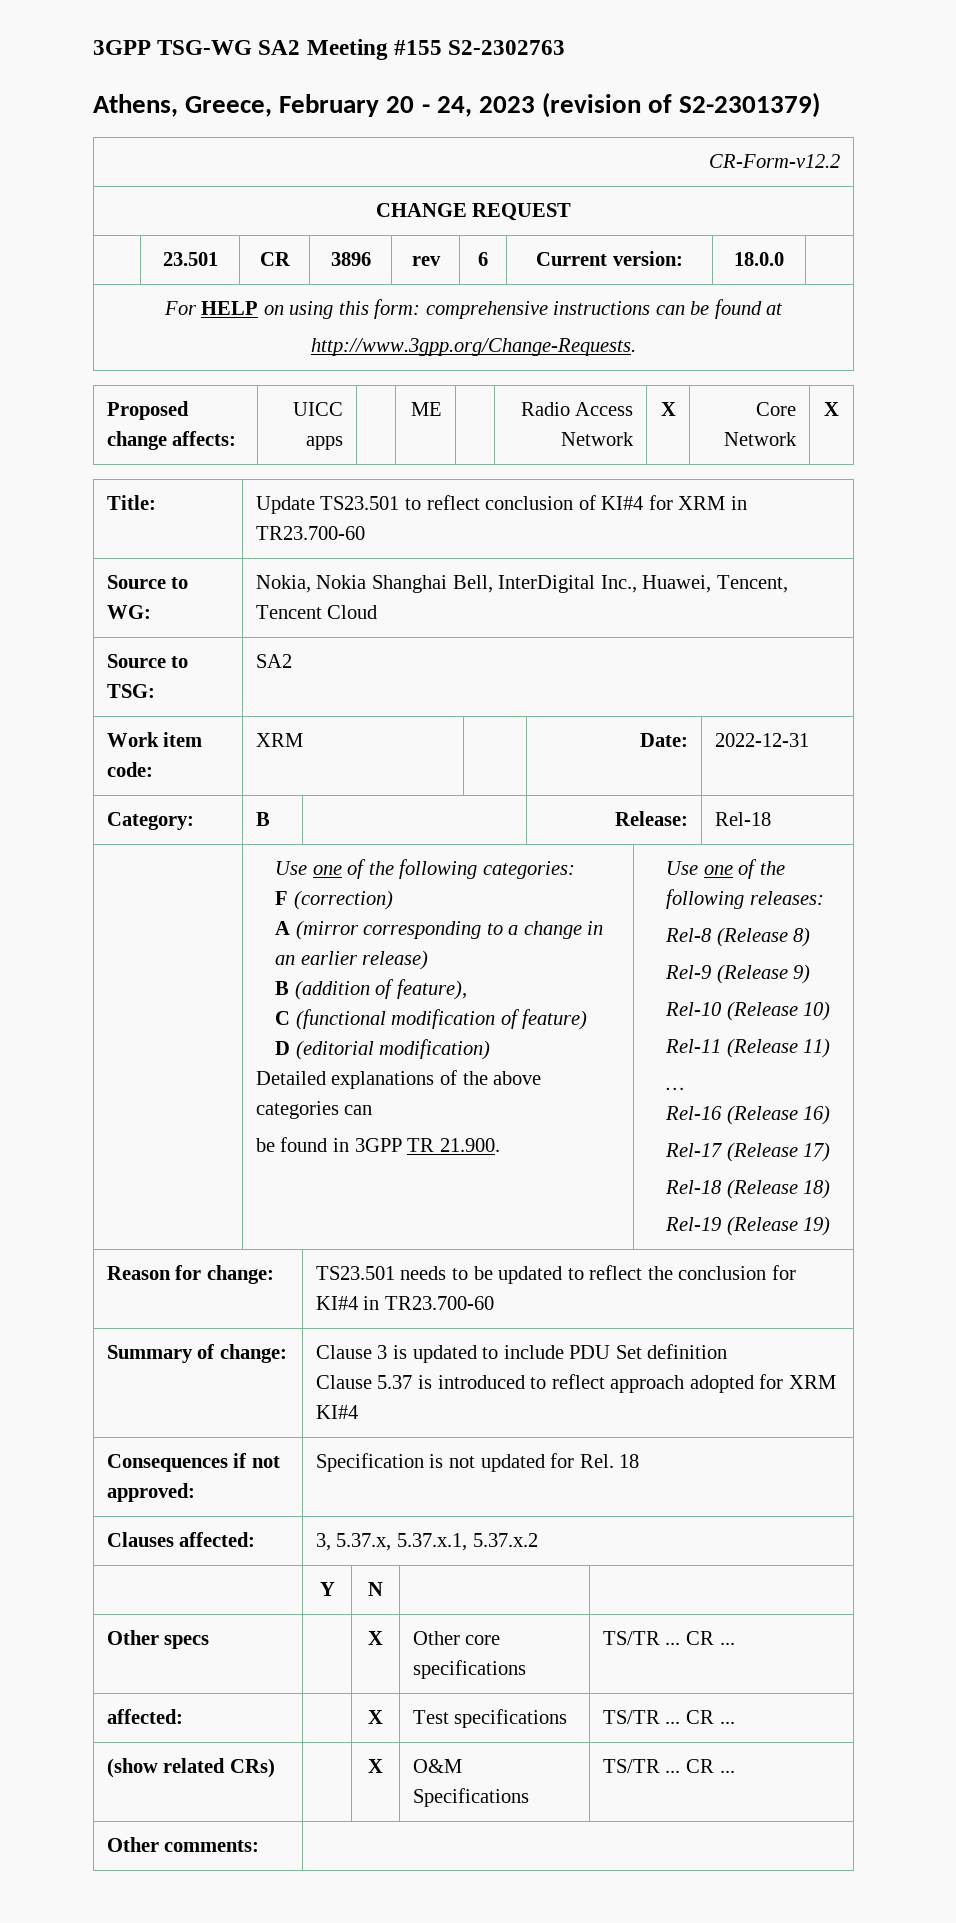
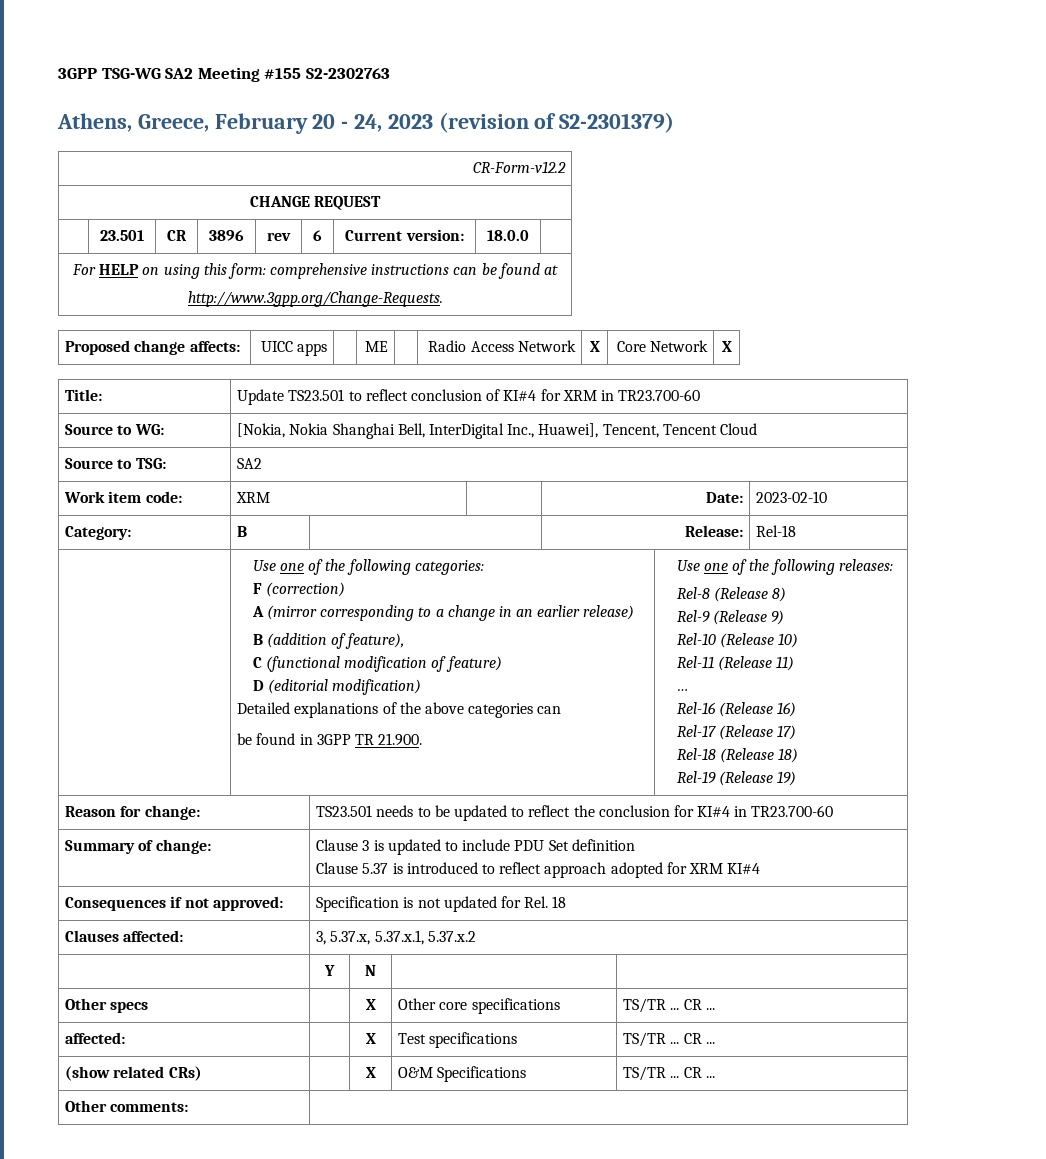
- Source to WG: | Nokia, Nokia Shanghai Bell, InterDigital Inc., Huawei, Tencent, Tencent Cloud
+ Source to WG: | [Nokia, Nokia Shanghai Bell, InterDigital Inc., Huawei], Tencent, Tencent Cloud
- Work item code: | XRM | | Date: | 2022-12-31
+ Work item code: | XRM | | Date: | 2023-02-10

